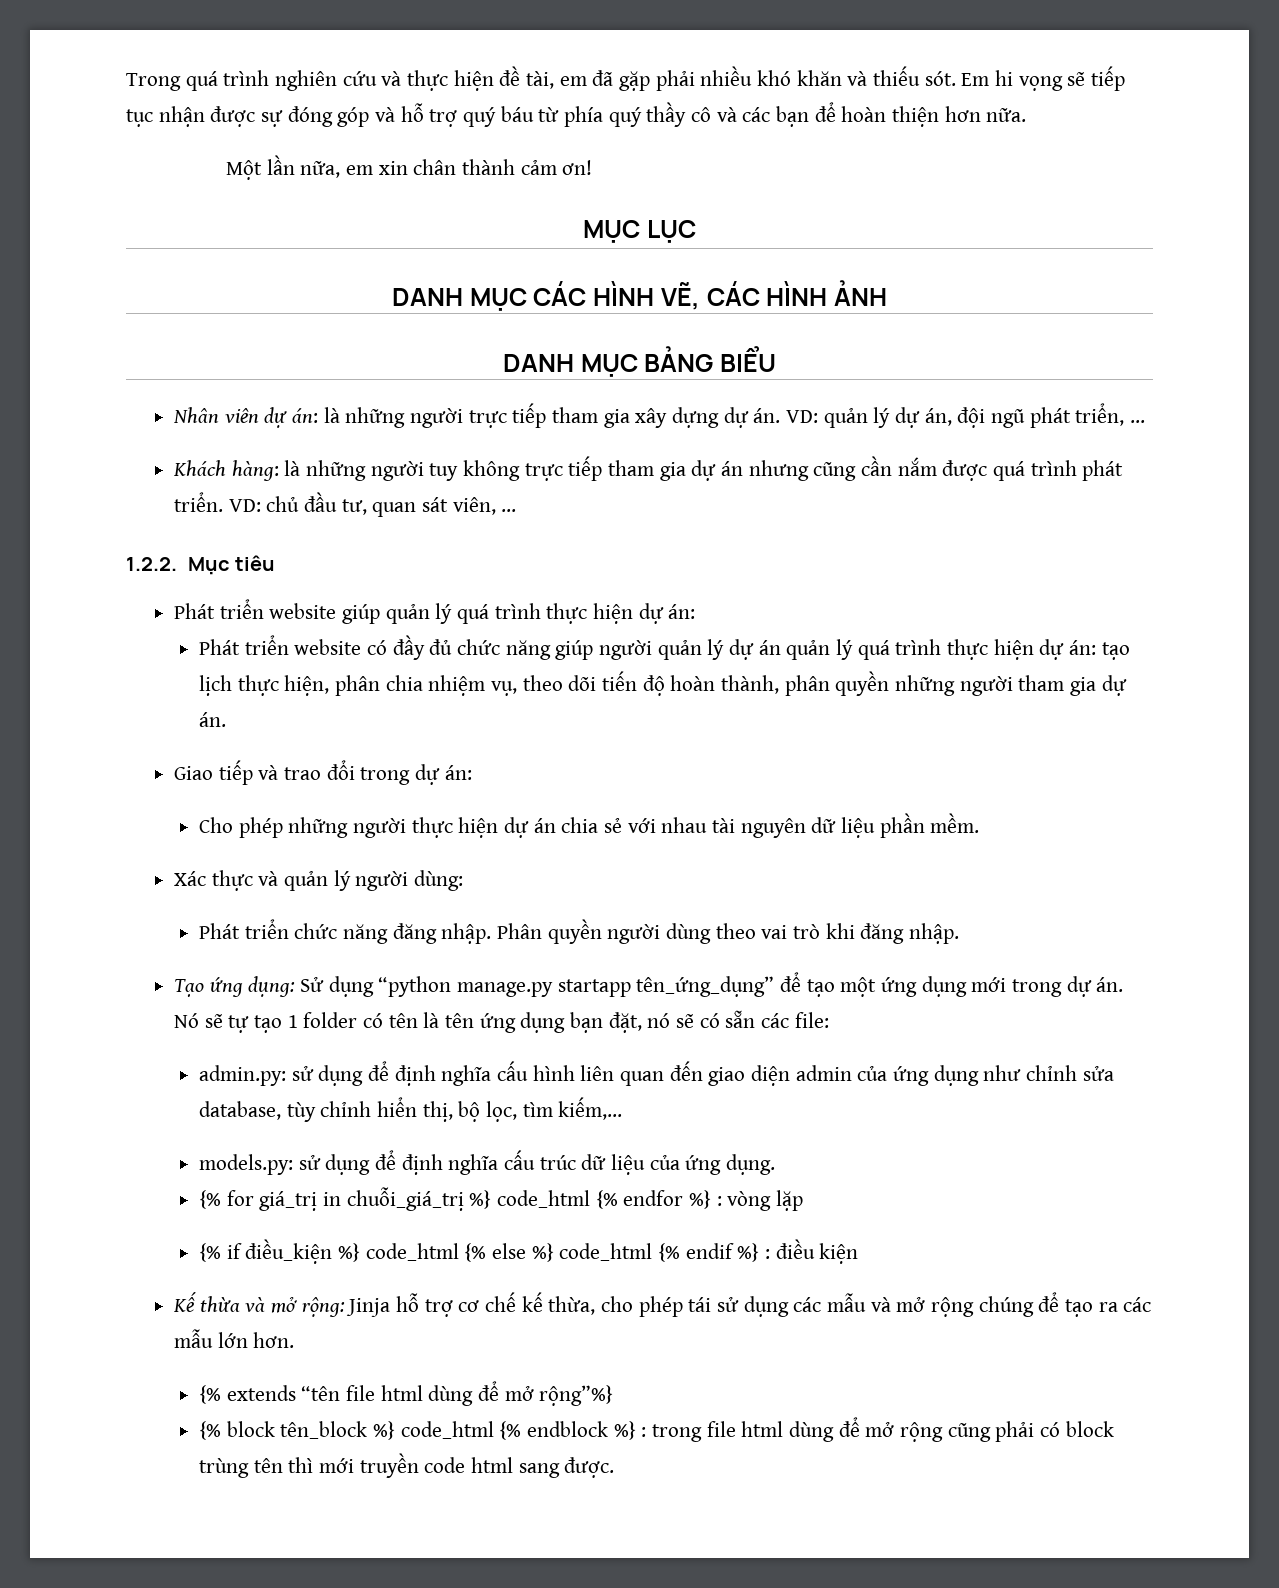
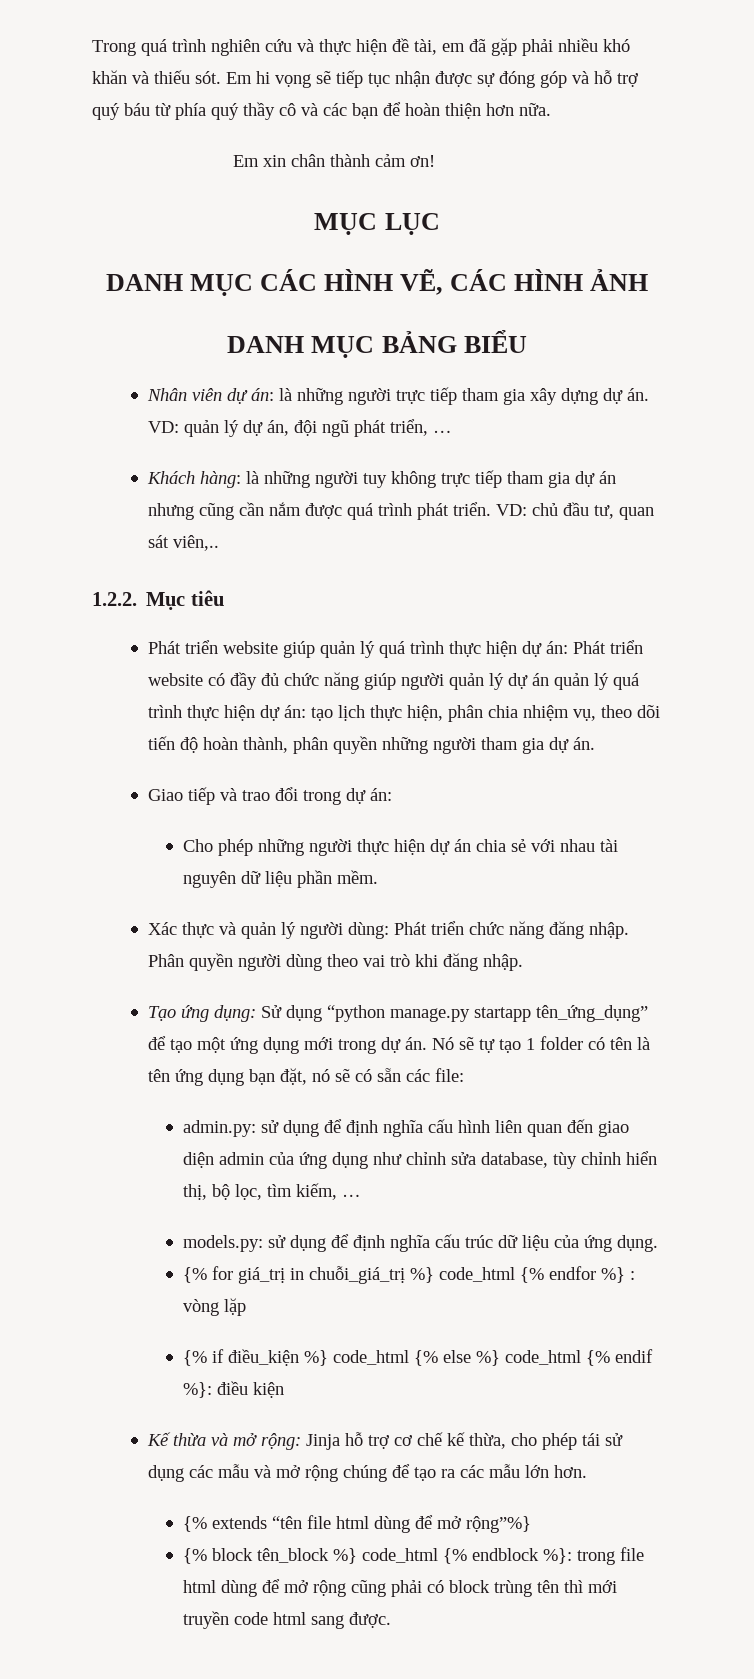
- Một lần nữa, em xin chân thành cảm ơn!
+ Em xin chân thành cảm ơn!
- VD: chủ đầu tư, quan sát viên, …
+ VD: chủ đầu tư, quan sát viên,..
- Phát triển website giúp quản lý quá trình thực hiện dự án:
- Phát triển website có đầy đủ chức năng giúp người quản lý dự án quản lý quá trình thực hiện dự án: tạo lịch thực hiện, phân chia nhiệm vụ, theo dõi tiến độ hoàn thành, phân quyền những người tham gia dự án.
+ Phát triển website giúp quản lý quá trình thực hiện dự án: Phát triển website có đầy đủ chức năng giúp người quản lý dự án quản lý quá trình thực hiện dự án: tạo lịch thực hiện, phân chia nhiệm vụ, theo dõi tiến độ hoàn thành, phân quyền những người tham gia dự án.
- Xác thực và quản lý người dùng:
- Phát triển chức năng đăng nhập.
+ Xác thực và quản lý người dùng: Phát triển chức năng đăng nhập.
- admin.py: sử dụng để định nghĩa cấu hình liên quan đến giao diện admin của ứng dụng như chỉnh sửa database, tùy chỉnh hiển thị, bộ lọc, tìm kiếm,…
+ admin.py: sử dụng để định nghĩa cấu hình liên quan đến giao diện admin của ứng dụng như chỉnh sửa database, tùy chỉnh hiển thị, bộ lọc, tìm kiếm, …
- {% if điều_kiện %} code_html {% else %} code_html {% endif %} : điều kiện
+ {% if điều_kiện %} code_html {% else %} code_html {% endif %}: điều kiện
- {% block tên_block %} code_html {% endblock %} : trong file html dùng để mở rộng cũng phải có block trùng tên thì mới truyền code html sang được.
+ {% block tên_block %} code_html {% endblock %}: trong file html dùng để mở rộng cũng phải có block trùng tên thì mới truyền code html sang được.

